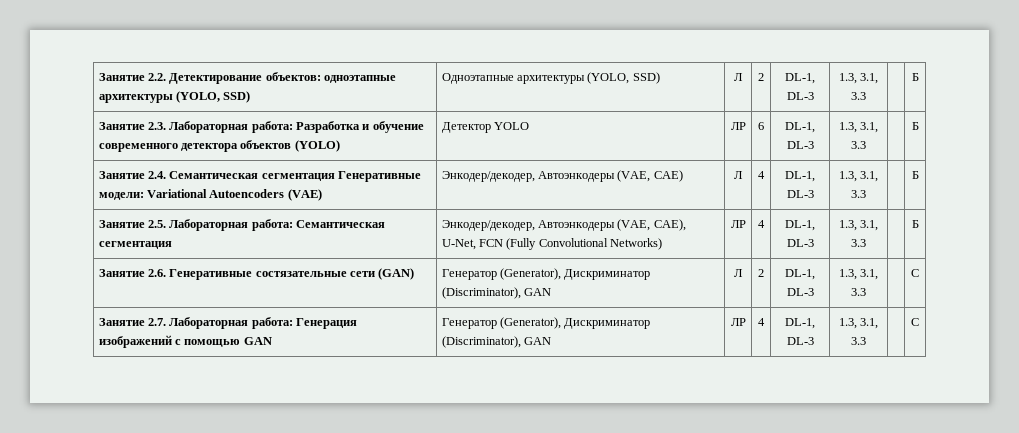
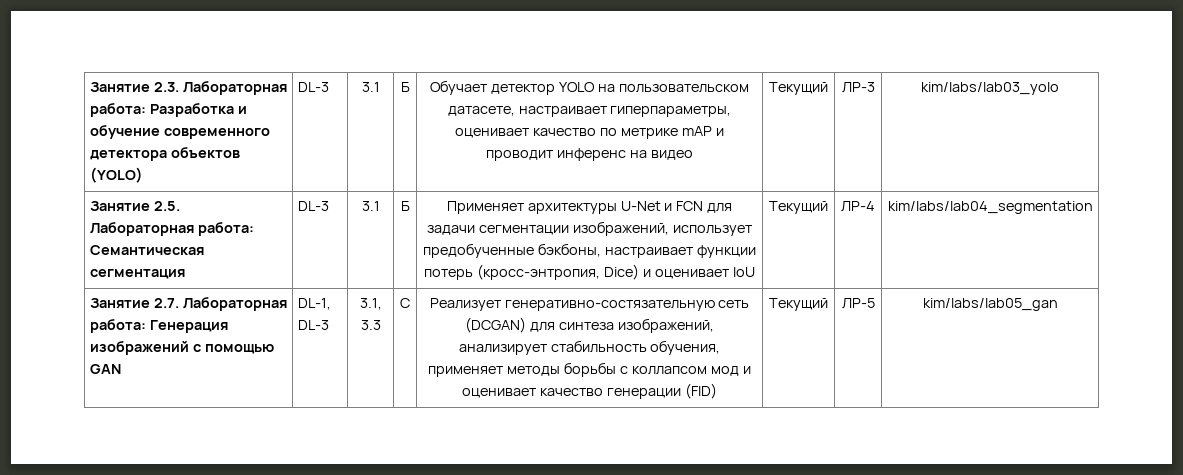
- Занятие 2.2. Детектирование объектов: одноэтапные архитектуры (YOLO, SSD) | Одноэтапные архитектуры (YOLO, SSD) | Л | 2 | DL-1, DL-3 | 1.3, 3.1, 3.3 | | Б
- Занятие 2.3. Лабораторная работа: Разработка и обучение современного детектора объектов (YOLO) | Детектор YOLO | ЛР | 6 | DL-1, DL-3 | 1.3, 3.1, 3.3 | | Б
- Занятие 2.4. Семантическая сегментация Генеративные модели: Variational Autoencoders (VAE) | Энкодер/декодер, Автоэнкодеры (VAE, САЕ) | Л | 4 | DL-1, DL-3 | 1.3, 3.1, 3.3 | | Б
+ Занятие 2.3. Лабораторная работа: Разработка и обучение современного детектора объектов (YOLO) | DL-3 | 3.1 | Б | Обучает детектор YOLO на пользовательском датасете, настраивает гиперпараметры, оценивает качество по метрике mAP и проводит инференс на видео | Текущий | ЛР-3 | kim/labs/lab03_yolo
- Занятие 2.5. Лабораторная работа: Семантическая сегментация | Энкодер/декодер, Автоэнкодеры (VAE, САЕ), U-Net, FCN (Fully Convolutional Networks) | ЛР | 4 | DL-1, DL-3 | 1.3, 3.1, 3.3 | | Б
- Занятие 2.6. Генеративные состязательные сети (GAN) | Генератор (Generator), Дискриминатор (Discriminator), GAN | Л | 2 | DL-1, DL-3 | 1.3, 3.1, 3.3 | | С
+ Занятие 2.5. Лабораторная работа: Семантическая сегментация | DL-3 | 3.1 | Б | Применяет архитектуры U-Net и FCN для задачи сегментации изображений, использует предобученные бэкбоны, настраивает функции потерь (кросс-энтропия, Dice) и оценивает IoU | Текущий | ЛР-4 | kim/labs/lab04_segmentation
- Занятие 2.7. Лабораторная работа: Генерация изображений с помощью GAN | Генератор (Generator), Дискриминатор (Discriminator), GAN | ЛР | 4 | DL-1, DL-3 | 1.3, 3.1, 3.3 | | С
+ Занятие 2.7. Лабораторная работа: Генерация изображений с помощью GAN | DL-1, DL-3 | 3.1, 3.3 | С | Реализует генеративно-состязательную сеть (DCGAN) для синтеза изображений, анализирует стабильность обучения, применяет методы борьбы с коллапсом мод и оценивает качество генерации (FID) | Текущий | ЛР-5 | kim/labs/lab05_gan

